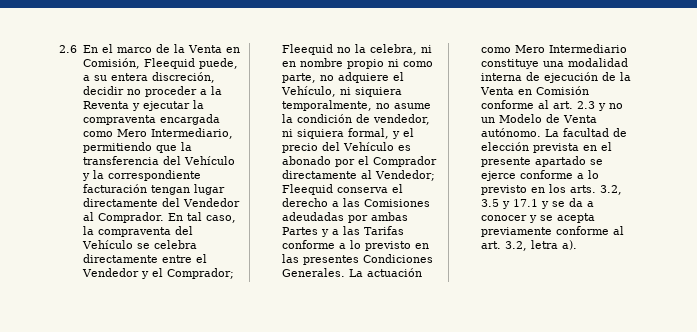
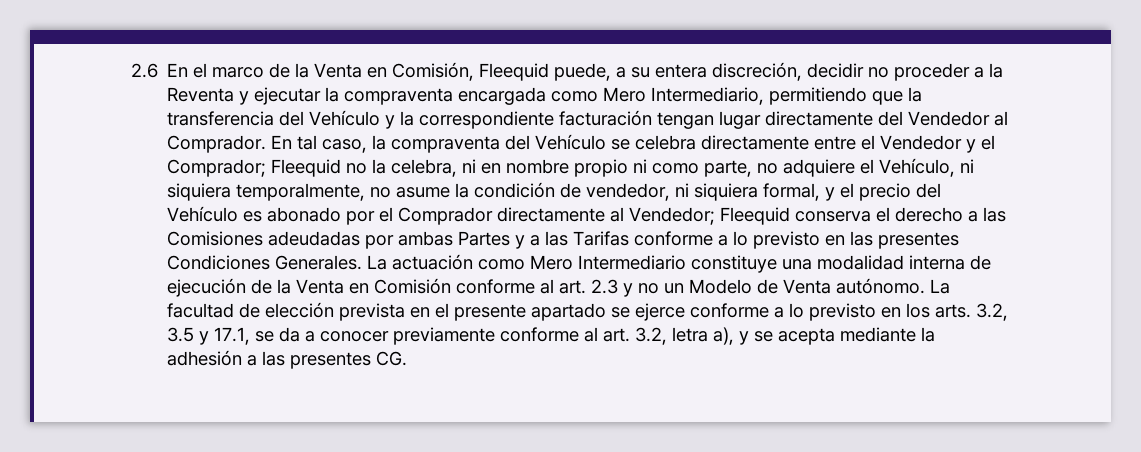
- La facultad de elección prevista en el presente apartado se ejerce conforme a lo previsto en los arts. 3.2, 3.5 y 17.1 y se da a conocer y se acepta previamente conforme al art. 3.2, letra a).
+ La facultad de elección prevista en el presente apartado se ejerce conforme a lo previsto en los arts. 3.2, 3.5 y 17.1, se da a conocer previamente conforme al art. 3.2, letra a), y se acepta mediante la adhesión a las presentes CG.

